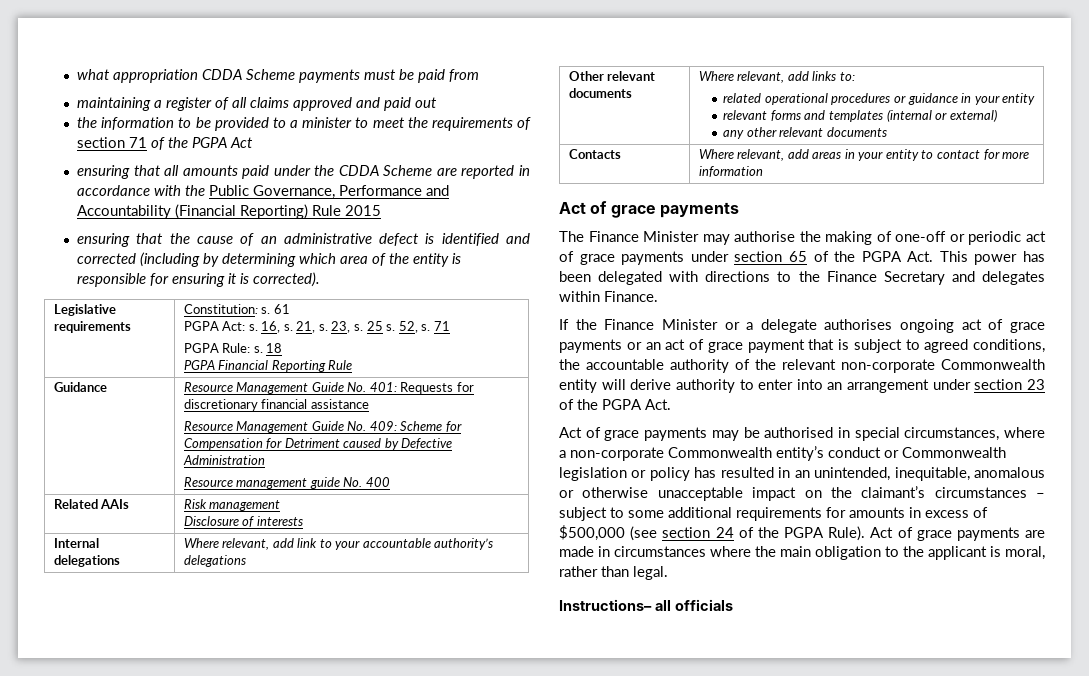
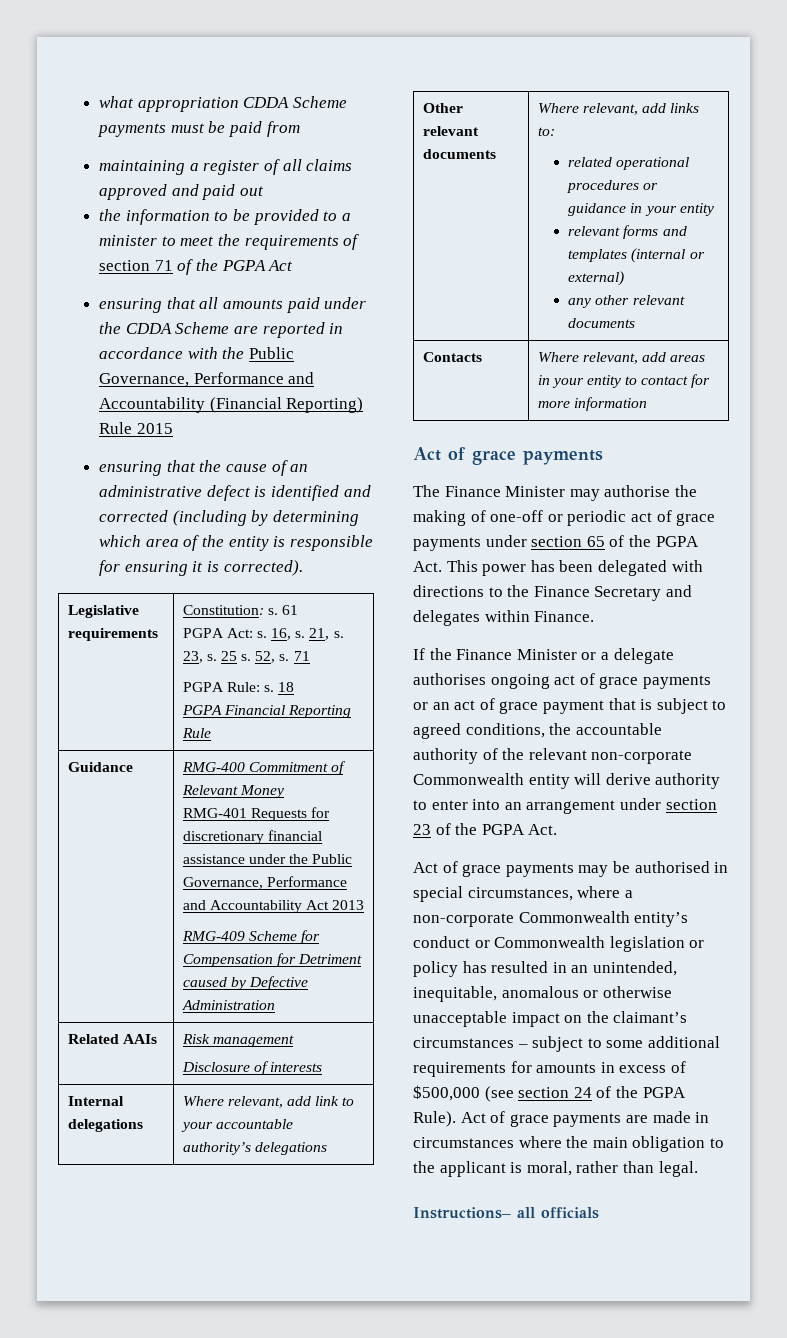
- Guidance | Resource Management Guide No. 401: Requests for discretionary financial assistance
- Resource Management Guide No. 409: Scheme for Compensation for Detriment caused by Defective Administration
- Resource management guide No. 400
+ Guidance | RMG-400 Commitment of Relevant Money
+ RMG-401 Requests for discretionary financial assistance under the Public Governance, Performance and Accountability Act 2013
+ RMG-409 Scheme for Compensation for Detriment caused by Defective Administration

